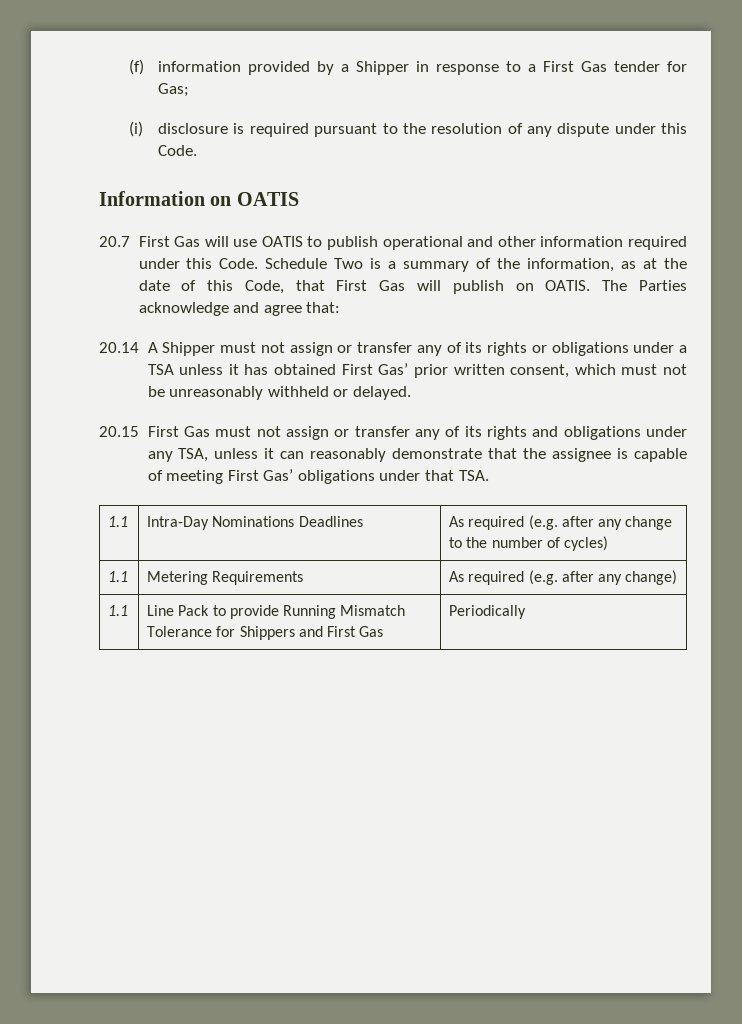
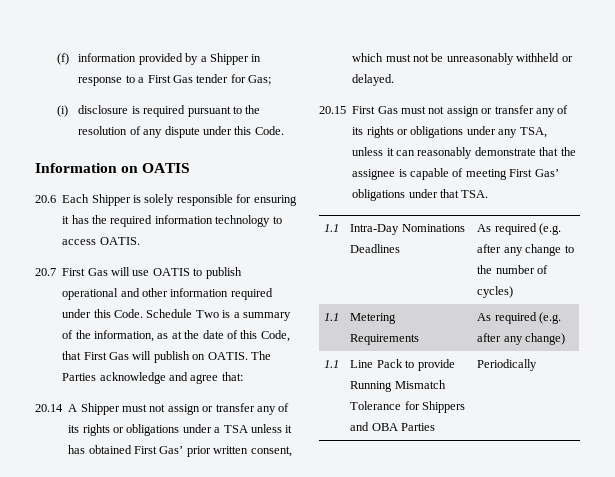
+ 20.6 Each Shipper is solely responsible for ensuring it has the required information technology to access OATIS.
- 20.15 First Gas must not assign or transfer any of its rights and obligations under any TSA, unless it can reasonably demonstrate that the assignee is capable of meeting First Gas’ obligations under that TSA.
+ 20.15 First Gas must not assign or transfer any of its rights or obligations under any TSA, unless it can reasonably demonstrate that the assignee is capable of meeting First Gas’ obligations under that TSA.
- 1.1 | Line Pack to provide Running Mismatch Tolerance for Shippers and First Gas | Periodically
+ 1.1 | Line Pack to provide Running Mismatch Tolerance for Shippers and OBA Parties | Periodically

